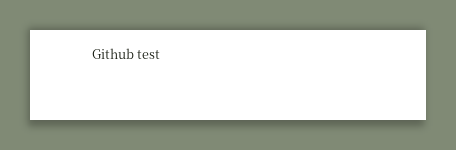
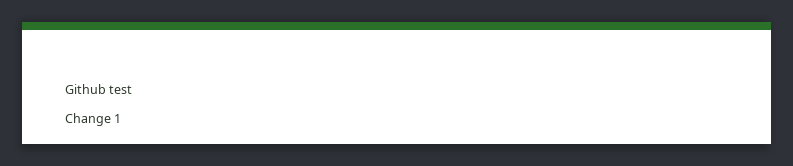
+ Change 1

